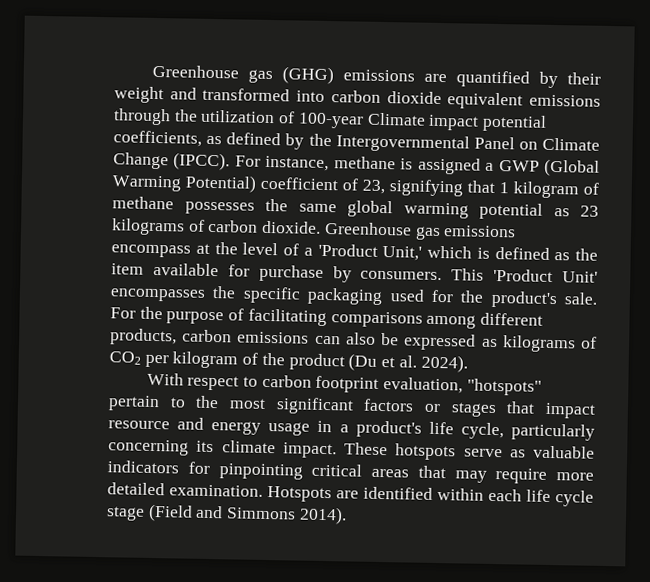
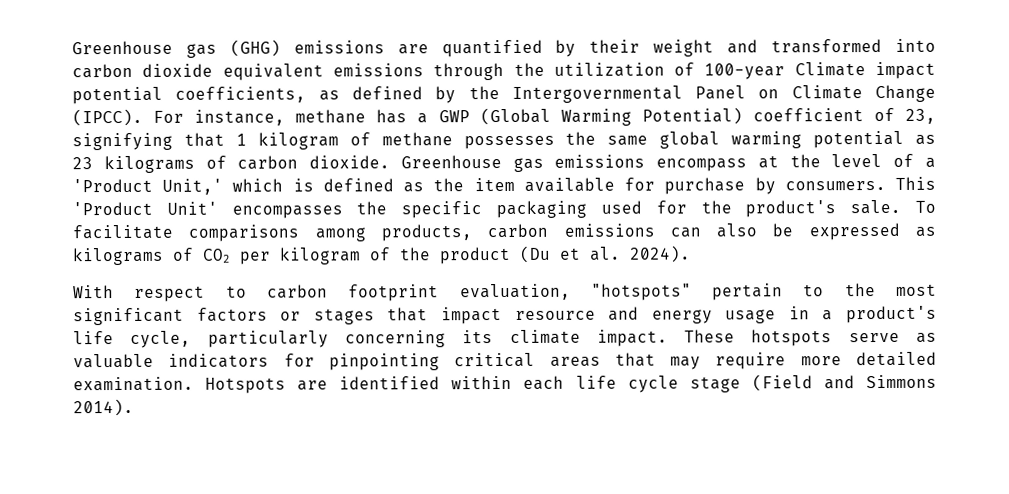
- For instance, methane is assigned a GWP (Global Warming Potential) coefficient of 23, signifying that 1 kilogram of methane possesses the same global warming potential as 23 kilograms of carbon dioxide.
+ For instance, methane has a GWP (Global Warming Potential) coefficient of 23, signifying that 1 kilogram of methane possesses the same global warming potential as 23 kilograms of carbon dioxide.
- For the purpose of facilitating comparisons among different products, carbon emissions can also be expressed as kilograms of CO2 per kilogram of the product (Du et al. 2024).
+ To facilitate comparisons among products, carbon emissions can also be expressed as kilograms of CO2 per kilogram of the product (Du et al. 2024).

